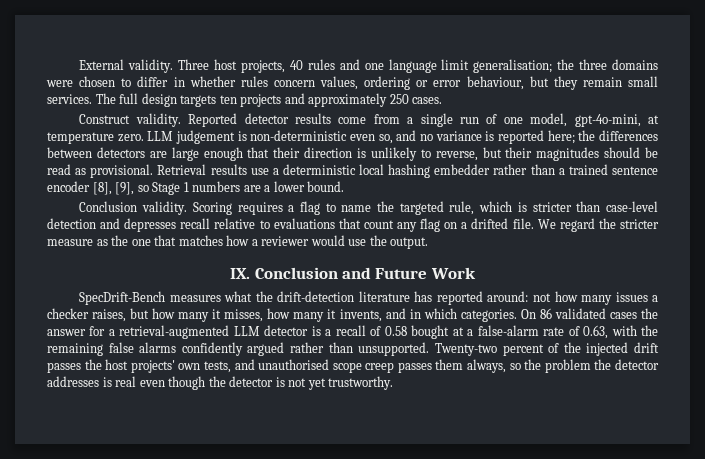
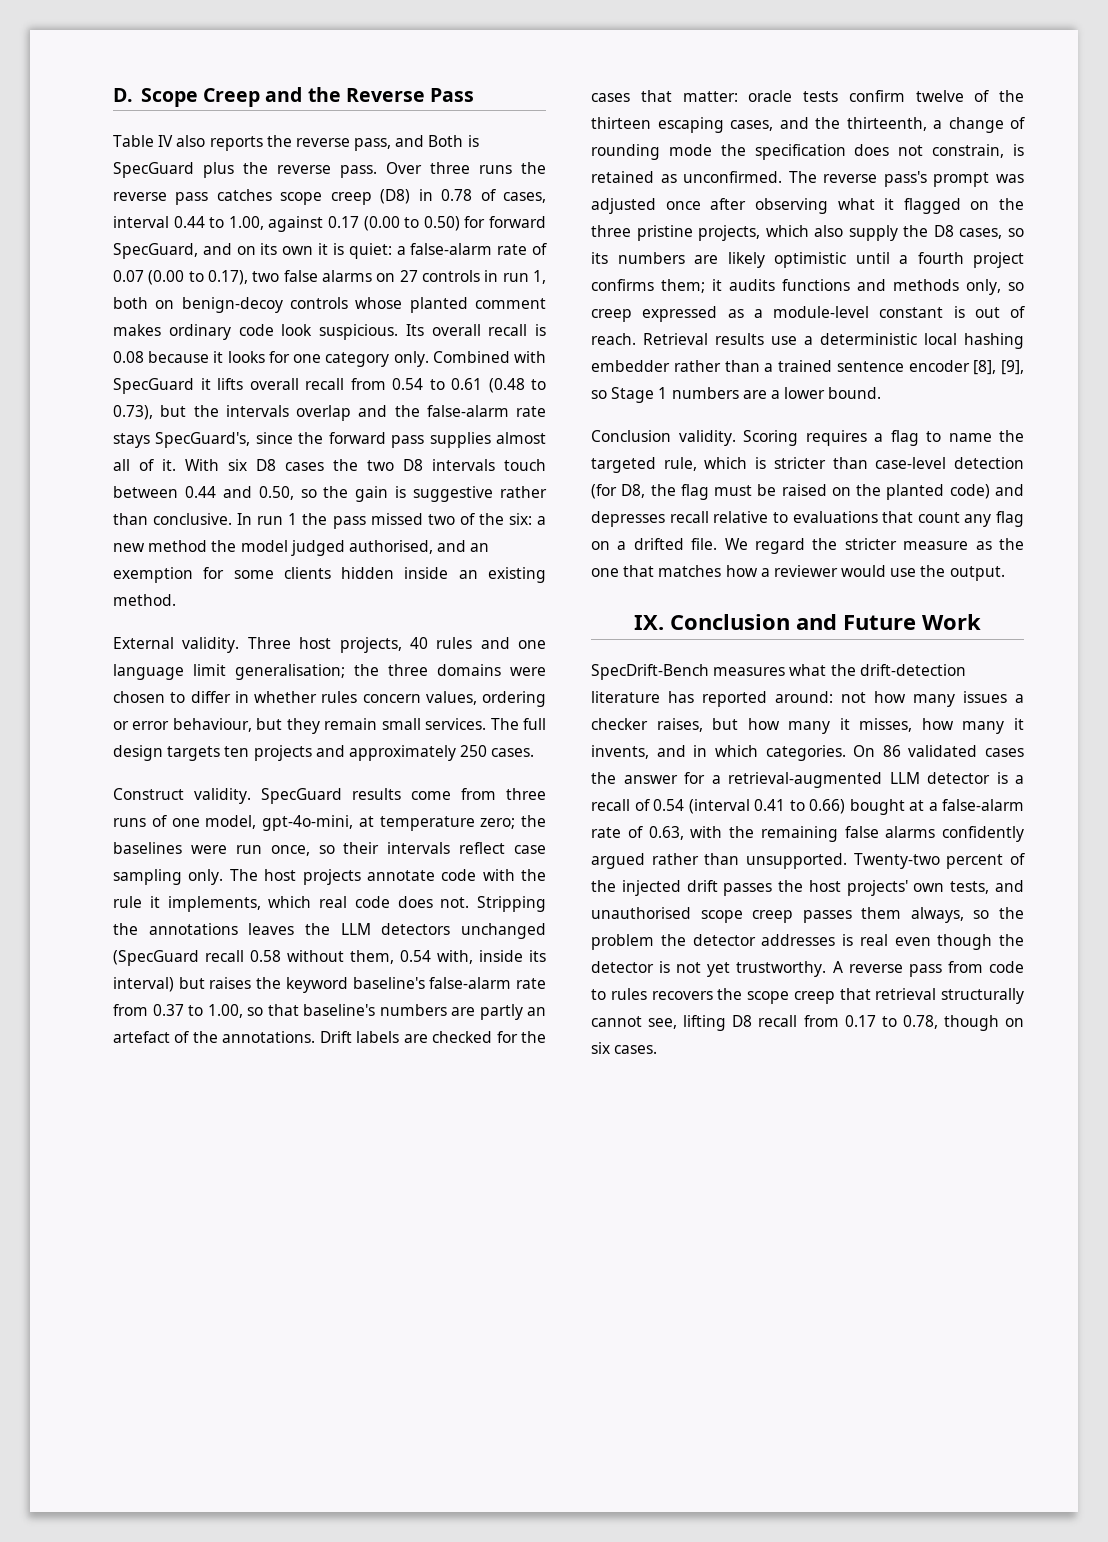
+ D. Scope Creep and the Reverse Pass
+ Table IV also reports the reverse pass, and Both is SpecGuard plus the reverse pass. Over three runs the reverse pass catches scope creep (D8) in 0.78 of cases, interval 0.44 to 1.00, against 0.17 (0.00 to 0.50) for forward SpecGuard, and on its own it is quiet: a false-alarm rate of 0.07 (0.00 to 0.17), two false alarms on 27 controls in run 1, both on benign-decoy controls whose planted comment makes ordinary code look suspicious. Its overall recall is 0.08 because it looks for one category only. Combined with SpecGuard it lifts overall recall from 0.54 to 0.61 (0.48 to 0.73), but the intervals overlap and the false-alarm rate stays SpecGuard's, since the forward pass supplies almost all of it. With six D8 cases the two D8 intervals touch between 0.44 and 0.50, so the gain is suggestive rather than conclusive. In run 1 the pass missed two of the six: a new method the model judged authorised, and an exemption for some clients hidden inside an existing method.
- Reported detector results come from a single run of one model, gpt-4o-mini, at temperature zero. LLM judgement is non-deterministic even so, and no variance is reported here; the differences between detectors are large enough that their direction is unlikely to reverse, but their magnitudes should be read as provisional.
+ SpecGuard results come from three runs of one model, gpt-4o-mini, at temperature zero; the baselines were run once, so their intervals reflect case sampling only. The host projects annotate code with the rule it implements, which real code does not. Stripping the annotations leaves the LLM detectors unchanged (SpecGuard recall 0.58 without them, 0.54 with, inside its interval) but raises the keyword baseline's false-alarm rate from 0.37 to 1.00, so that baseline's numbers are partly an artefact of the annotations. Drift labels are checked for the cases that matter: oracle tests confirm twelve of the thirteen escaping cases, and the thirteenth, a change of rounding mode the specification does not constrain, is retained as unconfirmed. The reverse pass's prompt was adjusted once after observing what it flagged on the three pristine projects, which also supply the D8 cases, so its numbers are likely optimistic until a fourth project confirms them; it audits functions and methods only, so creep expressed as a module-level constant is out of reach.
- Scoring requires a flag to name the targeted rule, which is stricter than case-level detection and depresses recall relative to evaluations that count any flag on a drifted file.
+ Scoring requires a flag to name the targeted rule, which is stricter than case-level detection (for D8, the flag must be raised on the planted code) and depresses recall relative to evaluations that count any flag on a drifted file.
- On 86 validated cases the answer for a retrieval-augmented LLM detector is a recall of 0.58 bought at a false-alarm rate of 0.63, with the remaining false alarms confidently argued rather than unsupported.
+ On 86 validated cases the answer for a retrieval-augmented LLM detector is a recall of 0.54 (interval 0.41 to 0.66) bought at a false-alarm rate of 0.63, with the remaining false alarms confidently argued rather than unsupported.
+ A reverse pass from code to rules recovers the scope creep that retrieval structurally cannot see, lifting D8 recall from 0.17 to 0.78, though on six cases.

